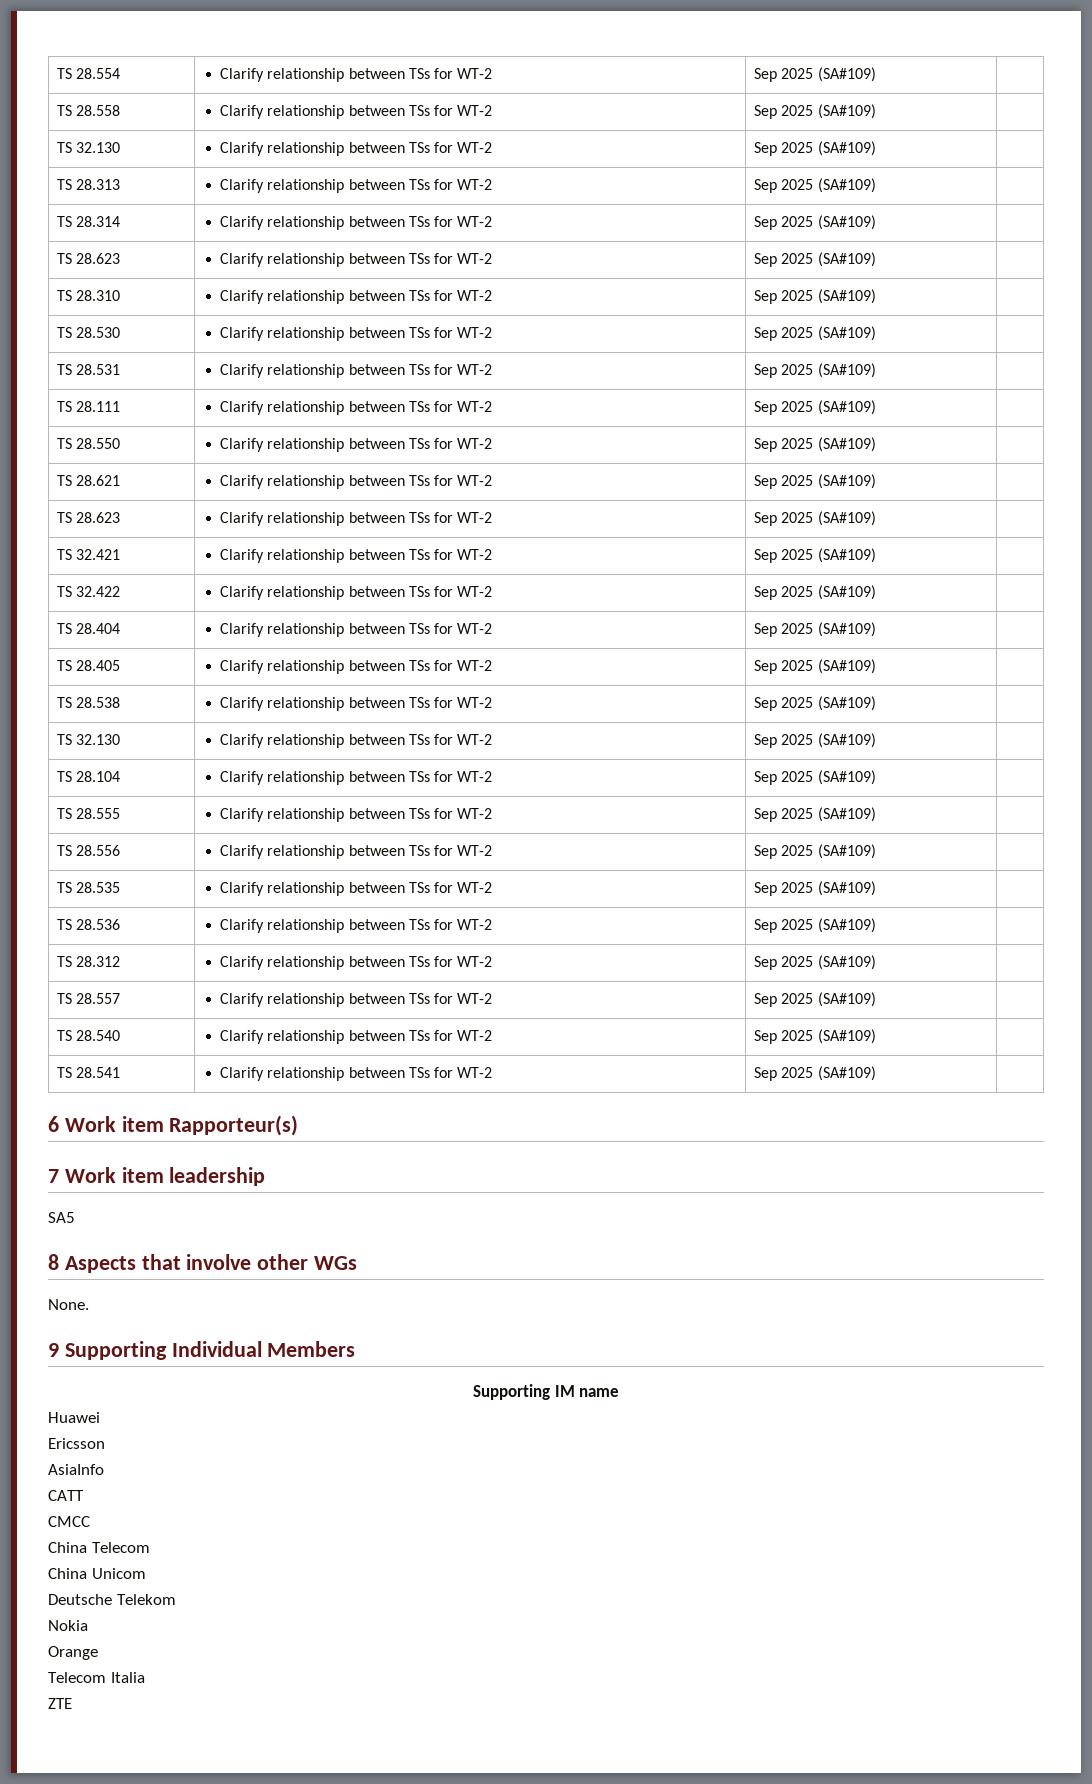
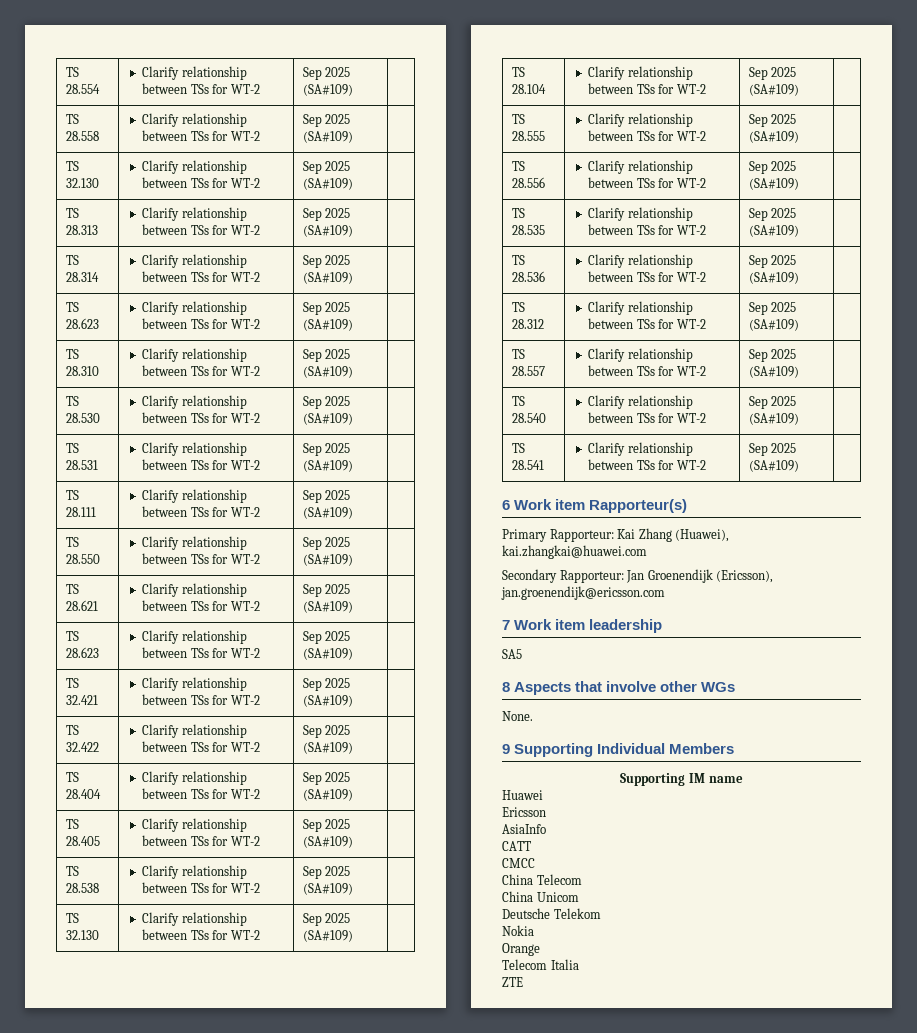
+ Primary Rapporteur: Kai Zhang (Huawei), kai.zhangkai@huawei.com
+ Secondary Rapporteur: Jan Groenendijk (Ericsson), jan.groenendijk@ericsson.com

